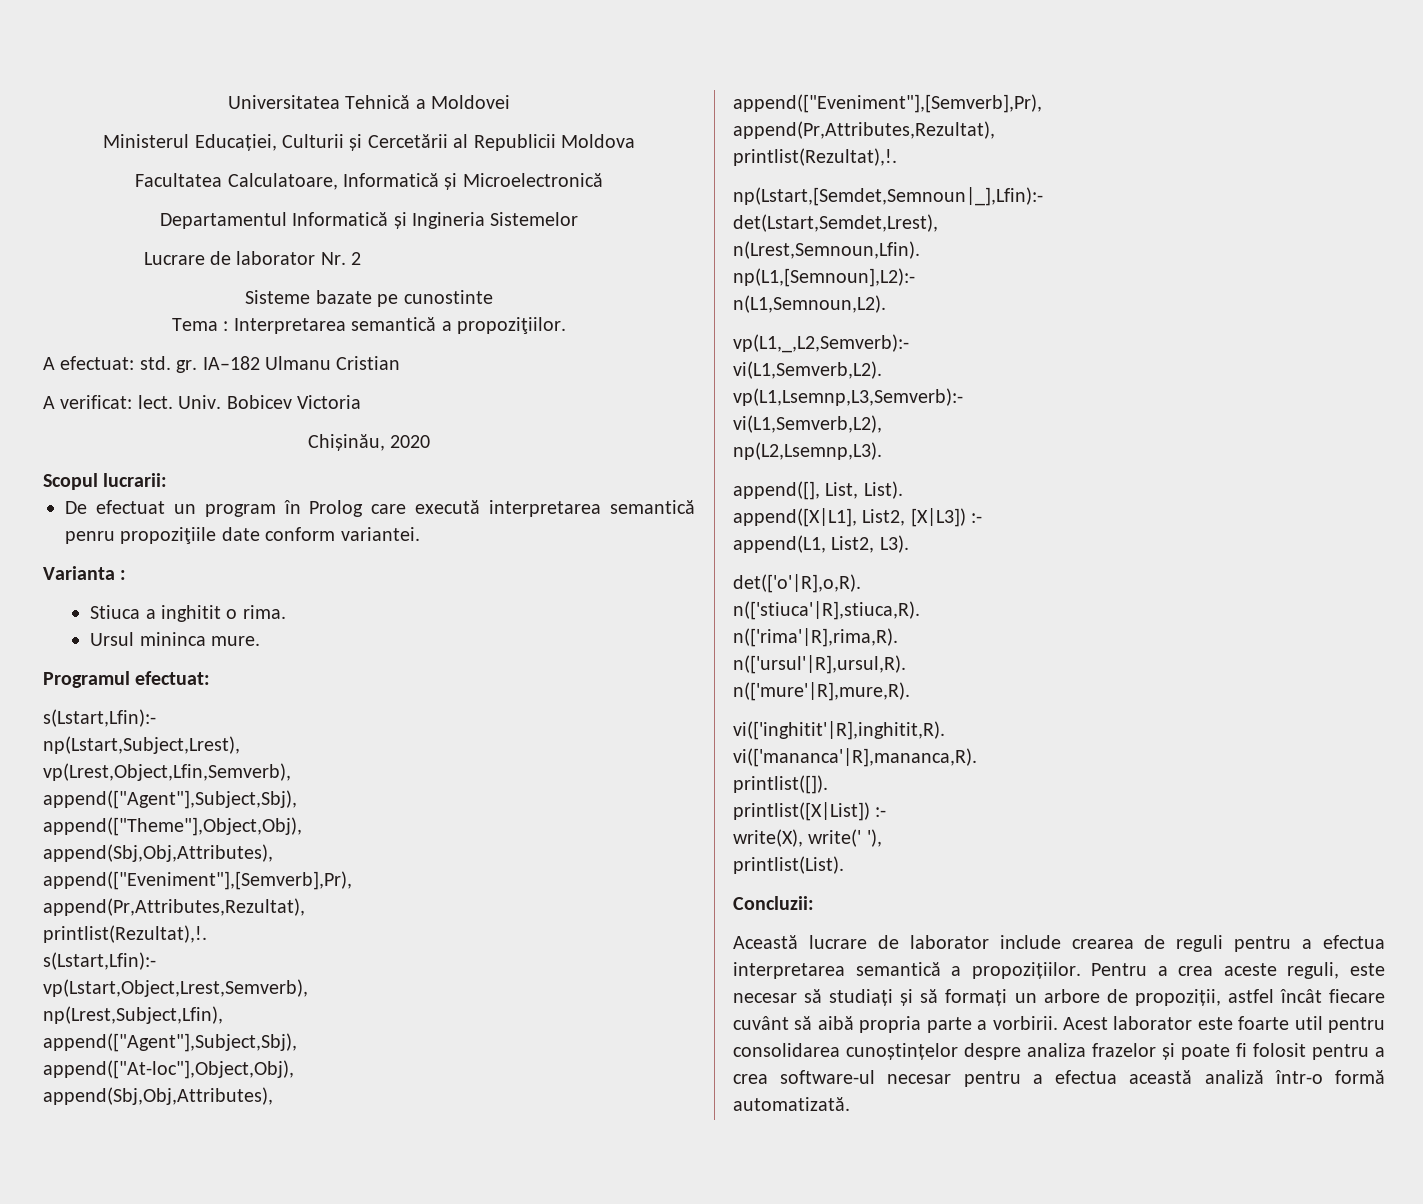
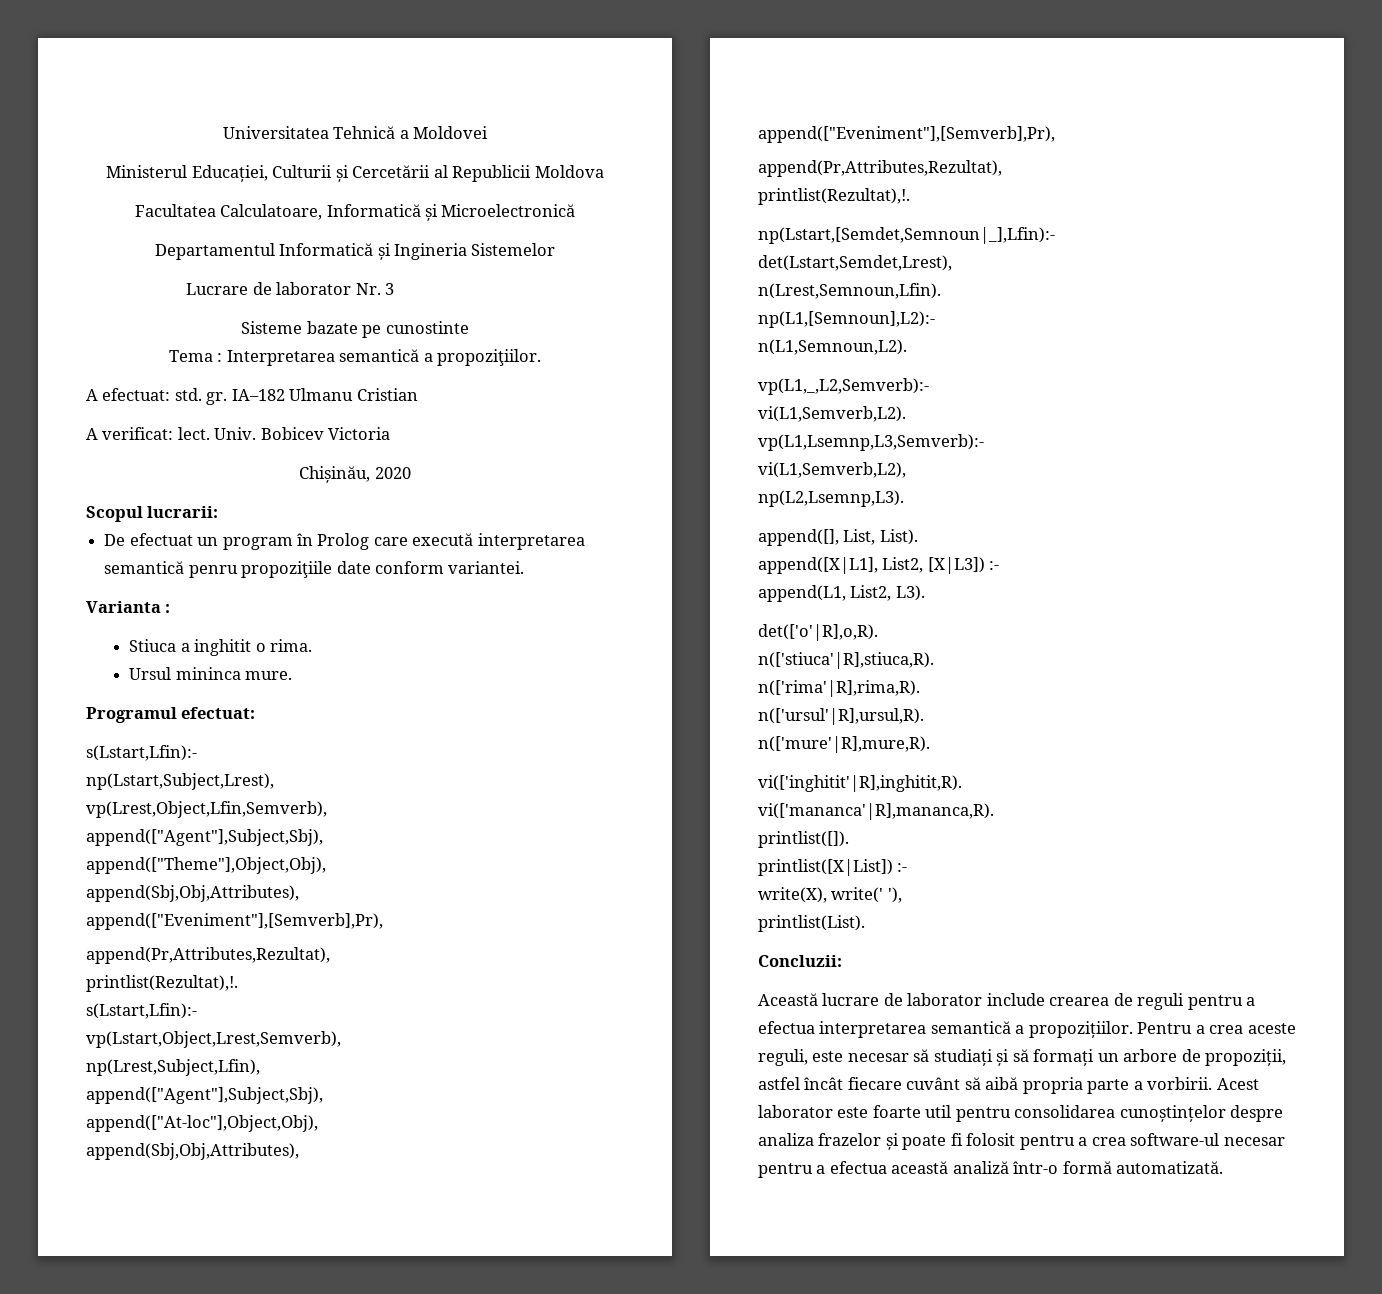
- Lucrare de laborator Nr. 2
+ Lucrare de laborator Nr. 3

